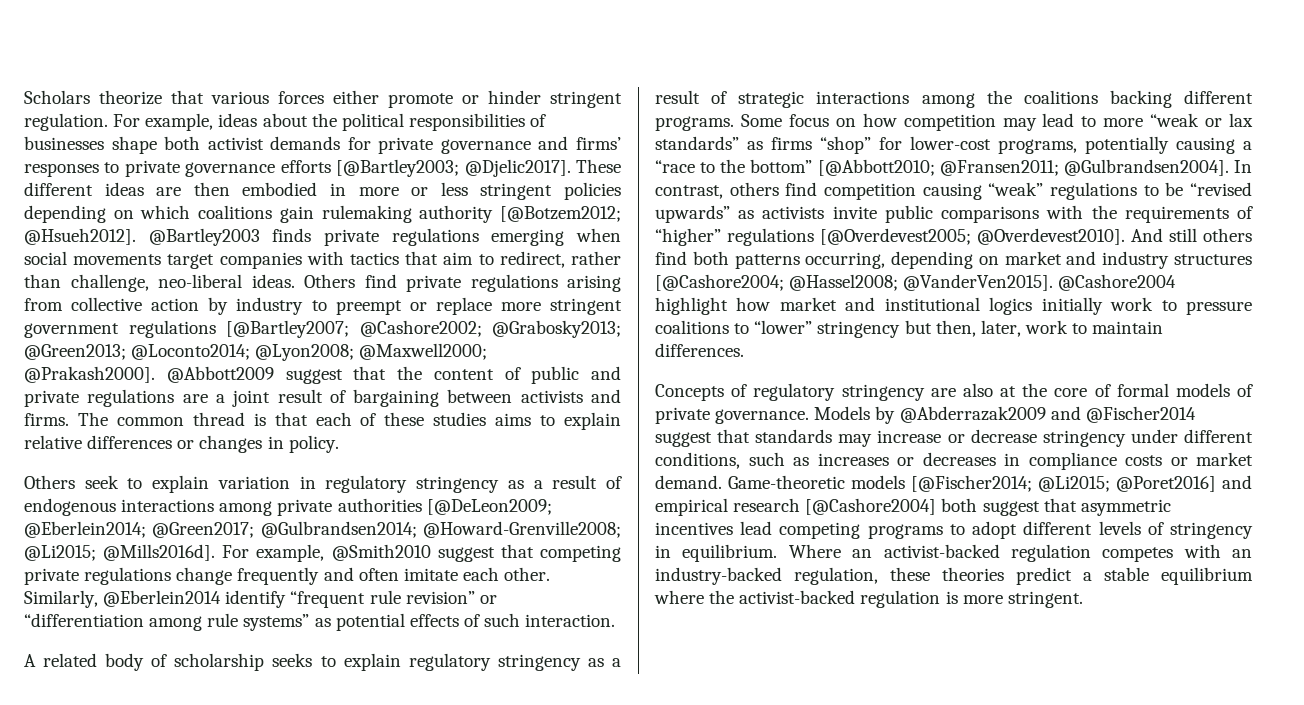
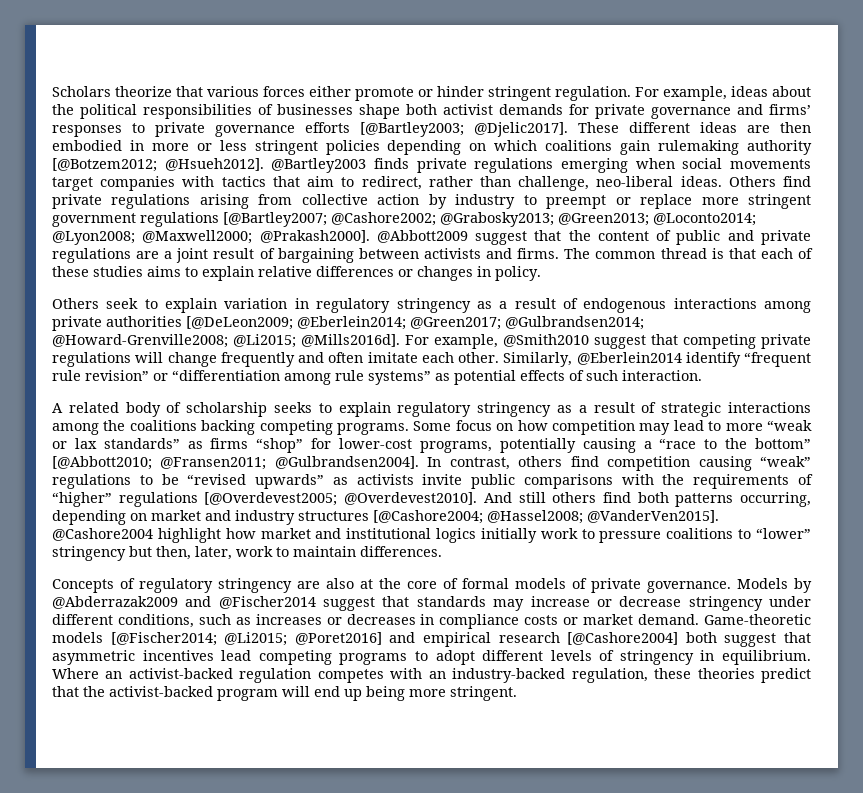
- For example, @Smith2010 suggest that competing private regulations change frequently and often imitate each other.
+ For example, @Smith2010 suggest that competing private regulations will change frequently and often imitate each other.
- A related body of scholarship seeks to explain regulatory stringency as a result of strategic interactions among the coalitions backing different programs.
+ A related body of scholarship seeks to explain regulatory stringency as a result of strategic interactions among the coalitions backing competing programs.
- Where an activist-backed regulation competes with an industry-backed regulation, these theories predict a stable equilibrium where the activist-backed regulation is more stringent.
+ Where an activist-backed regulation competes with an industry-backed regulation, these theories predict that the activist-backed program will end up being more stringent.

